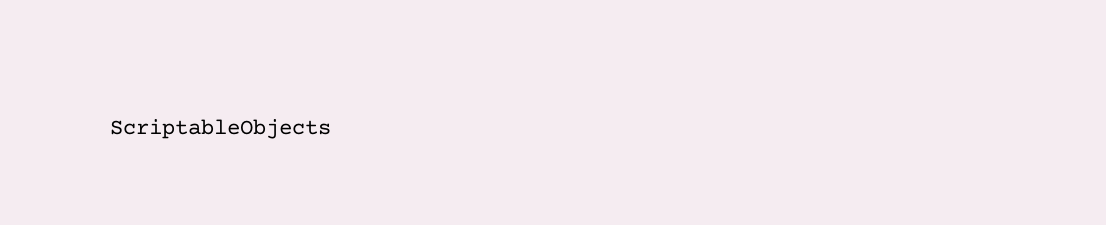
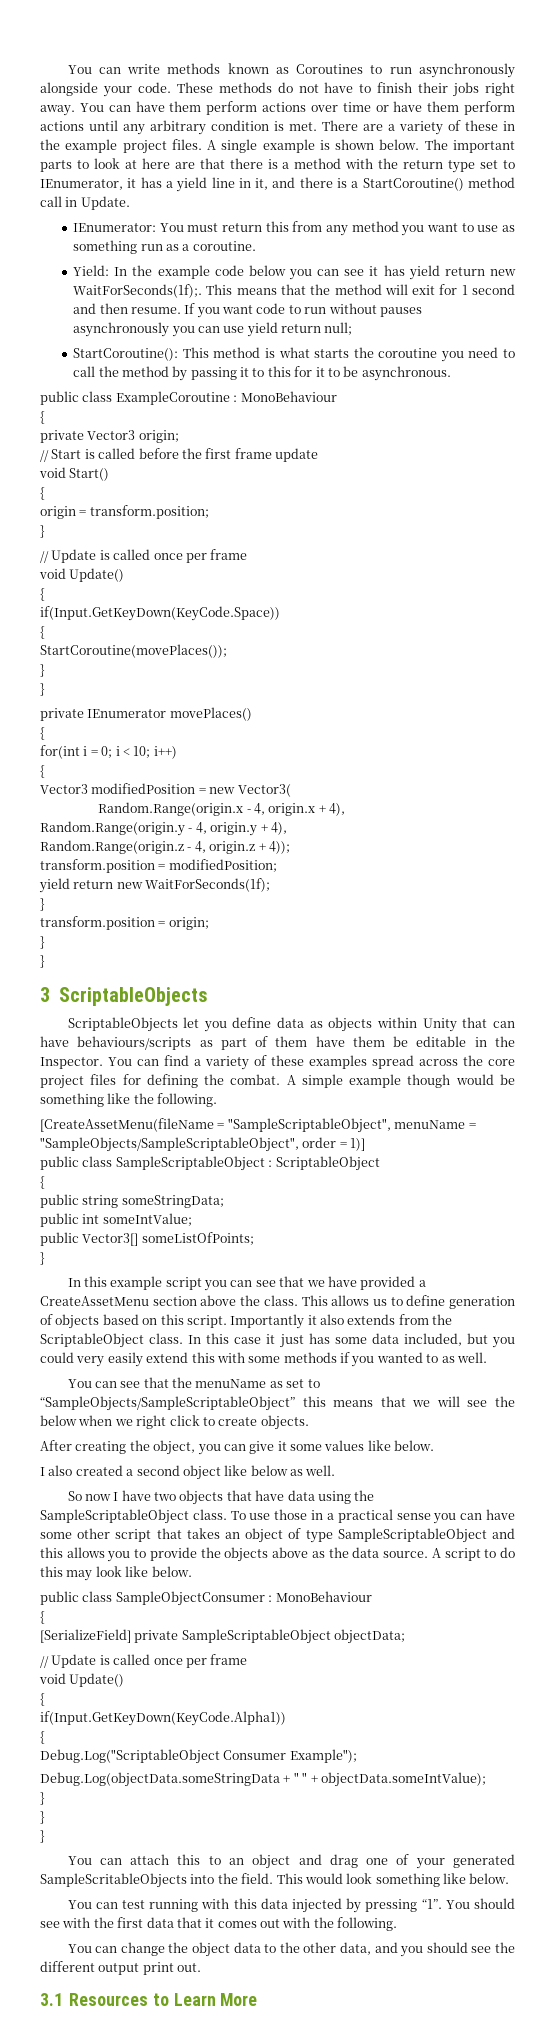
- ScriptableObjects
+ You can write methods known as Coroutines to run asynchronously alongside your code. These methods do not have to finish their jobs right away. You can have them perform actions over time or have them perform actions until any arbitrary condition is met. There are a variety of these in the example project files. A single example is shown below. The important parts to look at here are that there is a method with the return type set to IEnumerator, it has a yield line in it, and there is a StartCoroutine() method call in Update.
+ IEnumerator: You must return this from any method you want to use as something run as a coroutine.
+ Yield: In the example code below you can see it has yield return new WaitForSeconds(1f);. This means that the method will exit for 1 second and then resume. If you want code to run without pauses asynchronously you can use yield return null;
+ StartCoroutine(): This method is what starts the coroutine you need to call the method by passing it to this for it to be asynchronous.
+ public class ExampleCoroutine : MonoBehaviour
+ {
+ private Vector3 origin;
+ // Start is called before the first frame update
+ void Start()
+ {
+ origin = transform.position;
+ }
+ // Update is called once per frame
+ void Update()
+ {
+ if(Input.GetKeyDown(KeyCode.Space))
+ {
+ StartCoroutine(movePlaces());
+ }
+ }
+ private IEnumerator movePlaces()
+ {
+ for(int i = 0; i < 10; i++)
+ {
+ Vector3 modifiedPosition = new Vector3(
+ Random.Range(origin.x - 4, origin.x + 4),
+ Random.Range(origin.y - 4, origin.y + 4),
+ Random.Range(origin.z - 4, origin.z + 4));
+ transform.position = modifiedPosition;
+ yield return new WaitForSeconds(1f);
+ }
+ transform.position = origin;
+ }
+ }
+ 3 ScriptableObjects
+ ScriptableObjects let you define data as objects within Unity that can have behaviours/scripts as part of them have them be editable in the Inspector. You can find a variety of these examples spread across the core project files for defining the combat. A simple example though would be something like the following.
+ [CreateAssetMenu(fileName = "SampleScriptableObject", menuName = "SampleObjects/SampleScriptableObject", order = 1)]
+ public class SampleScriptableObject : ScriptableObject
+ {
+ public string someStringData;
+ public int someIntValue;
+ public Vector3[] someListOfPoints;
+ }
+ In this example script you can see that we have provided a CreateAssetMenu section above the class. This allows us to define generation of objects based on this script. Importantly it also extends from the ScriptableObject class. In this case it just has some data included, but you could very easily extend this with some methods if you wanted to as well.
+ You can see that the menuName as set to “SampleObjects/SampleScriptableObject” this means that we will see the below when we right click to create objects.
+ After creating the object, you can give it some values like below.
+ I also created a second object like below as well.
+ So now I have two objects that have data using the SampleScriptableObject class. To use those in a practical sense you can have some other script that takes an object of type SampleScriptableObject and this allows you to provide the objects above as the data source. A script to do this may look like below.
+ public class SampleObjectConsumer : MonoBehaviour
+ {
+ [SerializeField] private SampleScriptableObject objectData;
+ // Update is called once per frame
+ void Update()
+ {
+ if(Input.GetKeyDown(KeyCode.Alpha1))
+ {
+ Debug.Log("ScriptableObject Consumer Example");
+ Debug.Log(objectData.someStringData + " " + objectData.someIntValue);
+ }
+ }
+ }
+ You can attach this to an object and drag one of your generated SampleScritableObjects into the field. This would look something like below.
+ You can test running with this data injected by pressing “1”. You should see with the first data that it comes out with the following.
+ You can change the object data to the other data, and you should see the different output print out.
+ 3.1 Resources to Learn More

